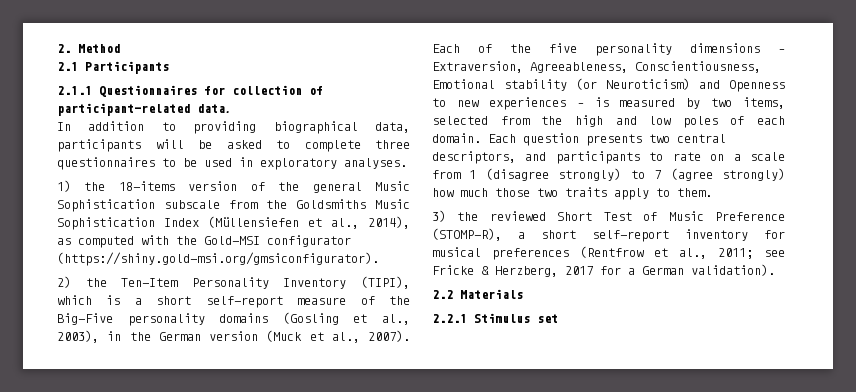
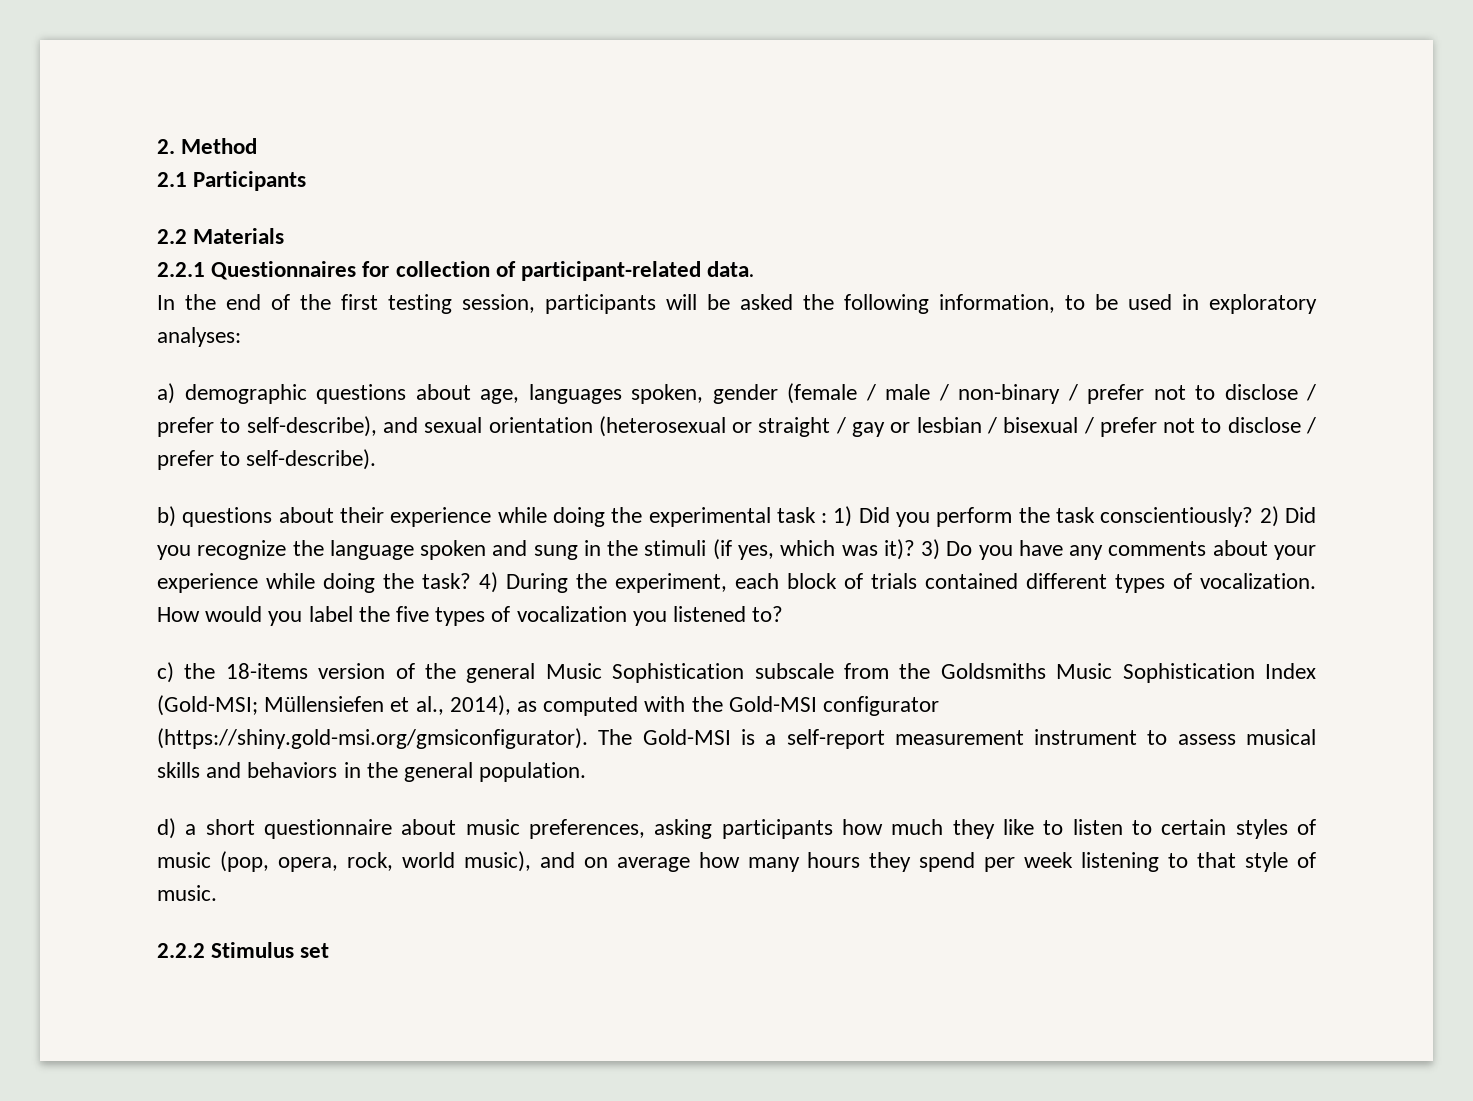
- 2.1.1 Questionnaires for collection of participant-related data.
+ 2.2 Materials
+ 2.2.1 Questionnaires for collection of participant-related data.
- In addition to providing biographical data, participants will be asked to complete three questionnaires to be used in exploratory analyses.
- 1) the 18-items version of the general Music Sophistication subscale from the Goldsmiths Music Sophistication Index (Müllensiefen et al., 2014), as computed with the Gold-MSI configurator (https://shiny.gold-msi.org/gmsiconfigurator).
- 2) the Ten-Item Personality Inventory (TIPI), which is a short self-report measure of the Big-Five personality domains (Gosling et al., 2003), in the German version (Muck et al., 2007). Each of the five personality dimensions – Extraversion, Agreeableness, Conscientiousness, Emotional stability (or Neuroticism) and Openness to new experiences – is measured by two items, selected from the high and low poles of each domain. Each question presents two central descriptors, and participants to rate on a scale from 1 (disagree strongly) to 7 (agree strongly) how much those two traits apply to them.
- 3) the reviewed Short Test of Music Preference (STOMP-R), a short self-report inventory for musical preferences (Rentfrow et al., 2011; see Fricke & Herzberg, 2017 for a German validation).
- 2.2 Materials
- 2.2.1 Stimulus set
+ In the end of the first testing session, participants will be asked the following information, to be used in exploratory analyses:
+ a) demographic questions about age, languages spoken, gender (female / male / non-binary / prefer not to disclose / prefer to self-describe), and sexual orientation (heterosexual or straight / gay or lesbian / bisexual / prefer not to disclose / prefer to self-describe).
+ b) questions about their experience while doing the experimental task : 1) Did you perform the task conscientiously? 2) Did you recognize the language spoken and sung in the stimuli (if yes, which was it)? 3) Do you have any comments about your experience while doing the task? 4) During the experiment, each block of trials contained different types of vocalization. How would you label the five types of vocalization you listened to?
+ c) the 18-items version of the general Music Sophistication subscale from the Goldsmiths Music Sophistication Index (Gold-MSI; Müllensiefen et al., 2014), as computed with the Gold-MSI configurator (https://shiny.gold-msi.org/gmsiconfigurator). The Gold-MSI is a self-report measurement instrument to assess musical skills and behaviors in the general population.
+ d) a short questionnaire about music preferences, asking participants how much they like to listen to certain styles of music (pop, opera, rock, world music), and on average how many hours they spend per week listening to that style of music.
+ 2.2.2 Stimulus set

